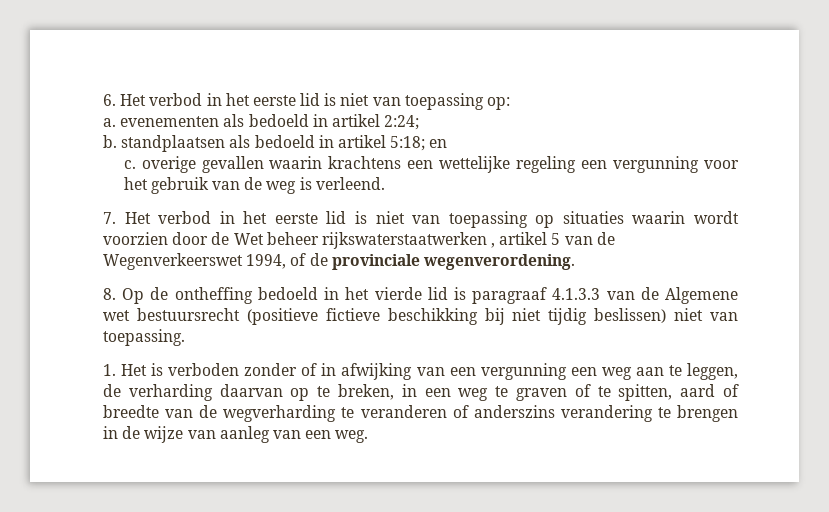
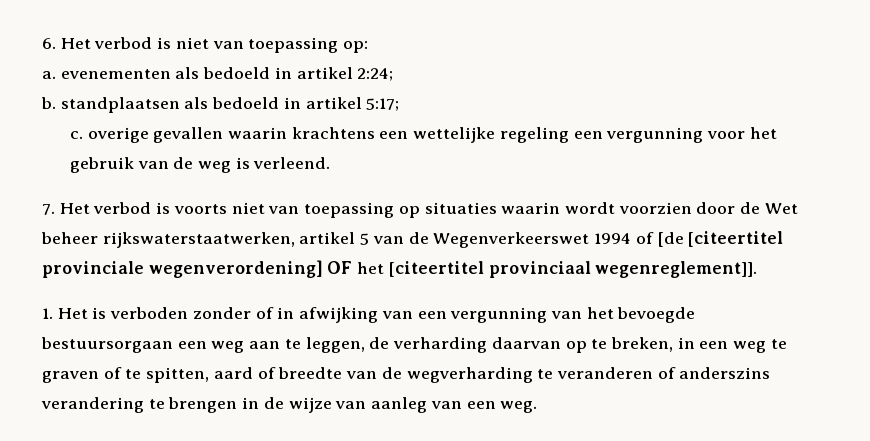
- 6. Het verbod in het eerste lid is niet van toepassing op:
+ 6. Het verbod is niet van toepassing op:
- b. standplaatsen als bedoeld in artikel 5:18; en
+ b. standplaatsen als bedoeld in artikel 5:17;
- 7. Het verbod in het eerste lid is niet van toepassing op situaties waarin wordt voorzien door de Wet beheer rijkswaterstaatwerken , artikel 5 van de Wegenverkeerswet 1994, of de provinciale wegenverordening.
- 8. Op de ontheffing bedoeld in het vierde lid is paragraaf 4.1.3.3 van de Algemene wet bestuursrecht (positieve fictieve beschikking bij niet tijdig beslissen) niet van toepassing.
+ 7. Het verbod is voorts niet van toepassing op situaties waarin wordt voorzien door de Wet beheer rijkswaterstaatwerken, artikel 5 van de Wegenverkeerswet 1994 of [de [citeertitel provinciale wegenverordening] OF het [citeertitel provinciaal wegenreglement]].
- 1. Het is verboden zonder of in afwijking van een vergunning een weg aan te leggen, de verharding daarvan op te breken, in een weg te graven of te spitten, aard of breedte van de wegverharding te veranderen of anderszins verandering te brengen in de wijze van aanleg van een weg.
+ 1. Het is verboden zonder of in afwijking van een vergunning van het bevoegde bestuursorgaan een weg aan te leggen, de verharding daarvan op te breken, in een weg te graven of te spitten, aard of breedte van de wegverharding te veranderen of anderszins verandering te brengen in de wijze van aanleg van een weg.

